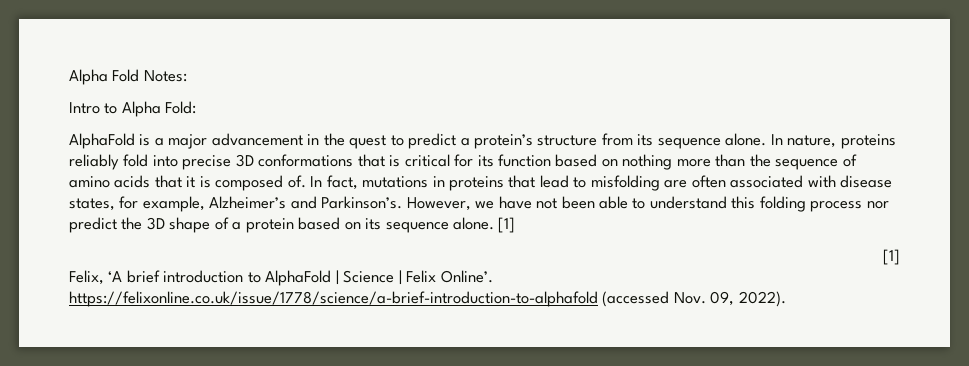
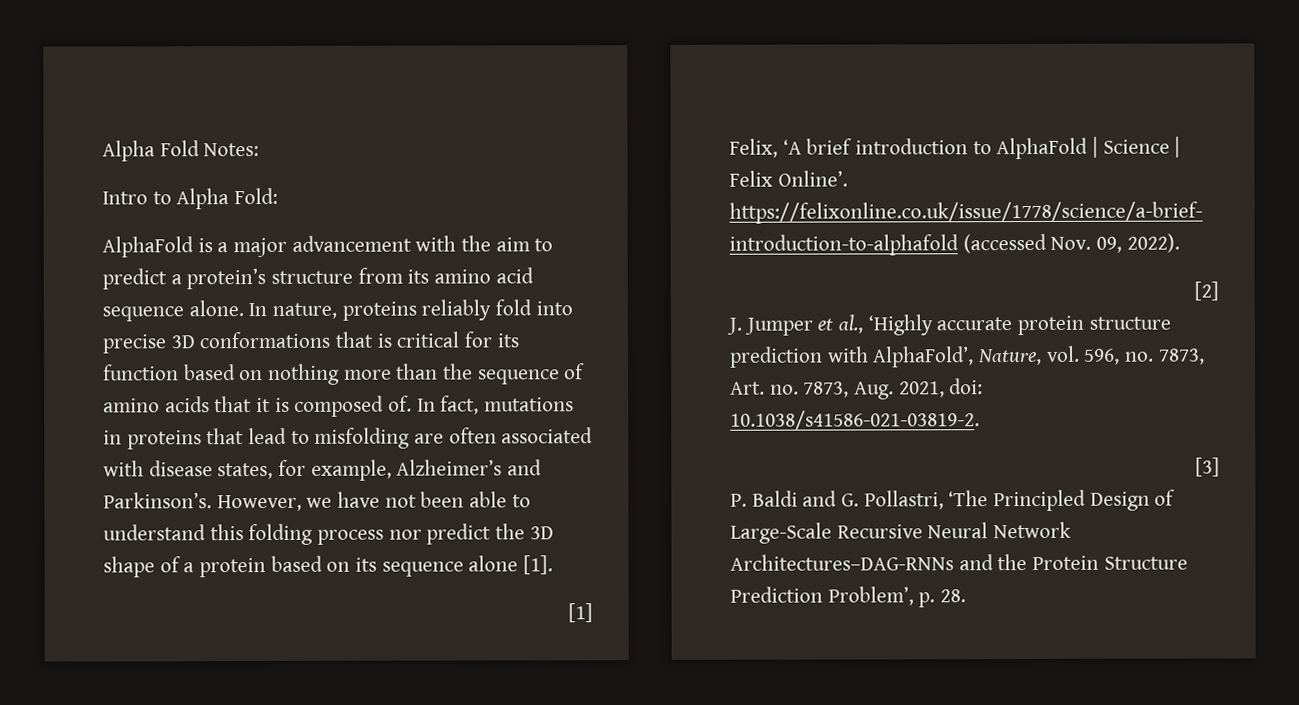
- AlphaFold is a major advancement in the quest to predict a protein’s structure from its sequence alone.
+ AlphaFold is a major advancement with the aim to predict a protein’s structure from its amino acid sequence alone.
- However, we have not been able to understand this folding process nor predict the 3D shape of a protein based on its sequence alone. [1]
+ However, we have not been able to understand this folding process nor predict the 3D shape of a protein based on its sequence alone [1].
+ [2]
+ J. Jumper et al., ‘Highly accurate protein structure prediction with AlphaFold’, Nature, vol. 596, no. 7873, Art. no. 7873, Aug. 2021, doi: 10.1038/s41586-021-03819-2.
+ [3]
+ P. Baldi and G. Pollastri, ‘The Principled Design of Large-Scale Recursive Neural Network Architectures–DAG-RNNs and the Protein Structure Prediction Problem’, p. 28.

